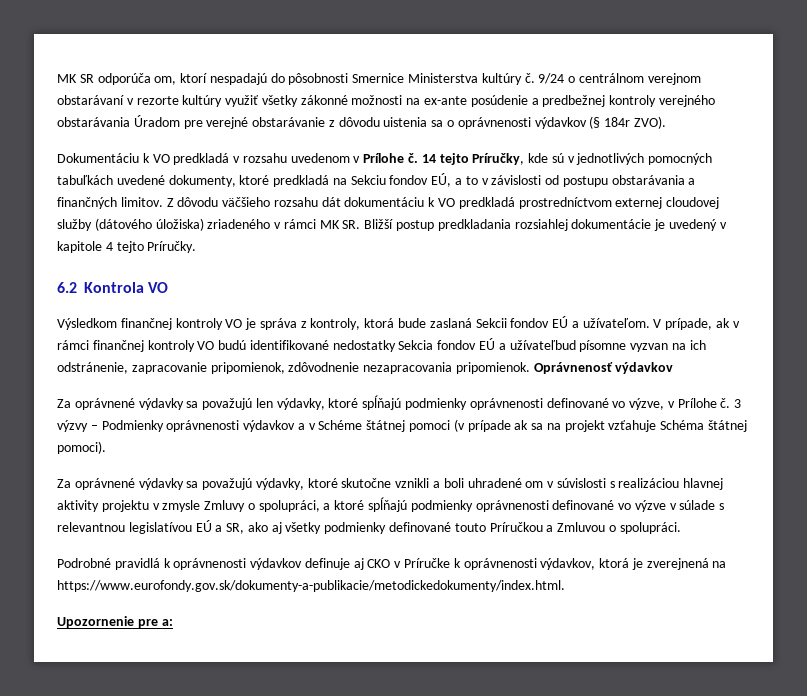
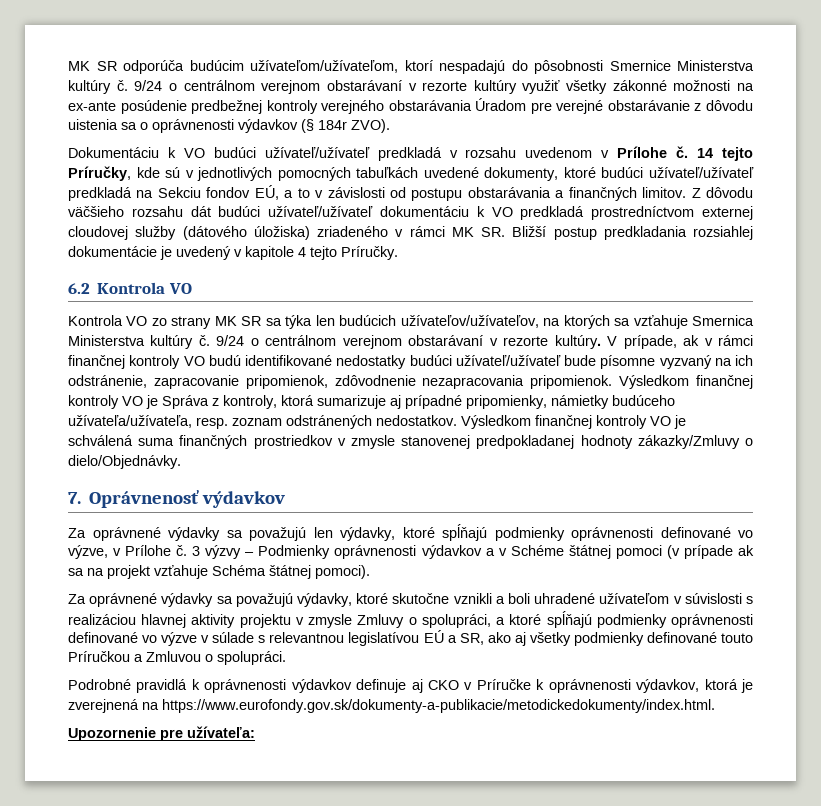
- MK SR odporúča om, ktorí nespadajú do pôsobnosti Smernice Ministerstva kultúry č.
+ MK SR odporúča budúcim užívateľom/užívateľom, ktorí nespadajú do pôsobnosti Smernice Ministerstva kultúry č.
- 9/24 o centrálnom verejnom obstarávaní v rezorte kultúry využiť všetky zákonné možnosti na ex-ante posúdenie a predbežnej kontroly verejného obstarávania Úradom pre verejné obstarávanie z dôvodu uistenia sa o oprávnenosti výdavkov (§ 184r ZVO).
+ 9/24 o centrálnom verejnom obstarávaní v rezorte kultúry využiť všetky zákonné možnosti na ex-ante posúdenie predbežnej kontroly verejného obstarávania Úradom pre verejné obstarávanie z dôvodu uistenia sa o oprávnenosti výdavkov (§ 184r ZVO).
- Dokumentáciu k VO predkladá v rozsahu uvedenom v Prílohe č.
+ Dokumentáciu k VO budúci užívateľ/užívateľ predkladá v rozsahu uvedenom v Prílohe č.
- 14 tejto Príručky, kde sú v jednotlivých pomocných tabuľkách uvedené dokumenty, ktoré predkladá na Sekciu fondov EÚ, a to v závislosti od postupu obstarávania a finančných limitov.
+ 14 tejto Príručky, kde sú v jednotlivých pomocných tabuľkách uvedené dokumenty, ktoré budúci užívateľ/užívateľ predkladá na Sekciu fondov EÚ, a to v závislosti od postupu obstarávania a finančných limitov.
- Z dôvodu väčšieho rozsahu dát dokumentáciu k VO predkladá prostredníctvom externej cloudovej služby (dátového úložiska) zriadeného v rámci MK SR. Bližší postup predkladania rozsiahlej dokumentácie je uvedený v kapitole 4 tejto Príručky.
+ Z dôvodu väčšieho rozsahu dát budúci užívateľ/užívateľ dokumentáciu k VO predkladá prostredníctvom externej cloudovej služby (dátového úložiska) zriadeného v rámci MK SR. Bližší postup predkladania rozsiahlej dokumentácie je uvedený v kapitole 4 tejto Príručky.
- Výsledkom finančnej kontroly VO je správa z kontroly, ktorá bude zaslaná Sekcii fondov EÚ a užívateľom.
+ Kontrola VO zo strany MK SR sa týka len budúcich užívateľov/užívateľov, na ktorých sa vzťahuje Smernica Ministerstva kultúry č. 9/24 o centrálnom verejnom obstarávaní v rezorte kultúry.
- V prípade, ak v rámci finančnej kontroly VO budú identifikované nedostatky Sekcia fondov EÚ a užívateľbud písomne vyzvan na ich odstránenie, zapracovanie pripomienok, zdôvodnenie nezapracovania pripomienok.
+ V prípade, ak v rámci finančnej kontroly VO budú identifikované nedostatky budúci užívateľ/užívateľ bude písomne vyzvaný na ich odstránenie, zapracovanie pripomienok, zdôvodnenie nezapracovania pripomienok.
- Oprávnenosť výdavkov
+ Výsledkom finančnej kontroly VO je Správa z kontroly, ktorá sumarizuje aj prípadné pripomienky, námietky budúceho užívateľa/užívateľa, resp. zoznam odstránených nedostatkov. Výsledkom finančnej kontroly VO je schválená suma finančných prostriedkov v zmysle stanovenej predpokladanej hodnoty zákazky/Zmluvy o dielo/Objednávky.
+ 7. Oprávnenosť výdavkov
- Za oprávnené výdavky sa považujú výdavky, ktoré skutočne vznikli a boli uhradené om v súvislosti s realizáciou hlavnej aktivity projektu v zmysle Zmluvy o spolupráci, a ktoré spĺňajú podmienky oprávnenosti definované vo výzve v súlade s relevantnou legislatívou EÚ a SR, ako aj všetky podmienky definované touto Príručkou a Zmluvou o spolupráci.
+ Za oprávnené výdavky sa považujú výdavky, ktoré skutočne vznikli a boli uhradené užívateľom v súvislosti s realizáciou hlavnej aktivity projektu v zmysle Zmluvy o spolupráci, a ktoré spĺňajú podmienky oprávnenosti definované vo výzve v súlade s relevantnou legislatívou EÚ a SR, ako aj všetky podmienky definované touto Príručkou a Zmluvou o spolupráci.
- Upozornenie pre a:
+ Upozornenie pre užívateľa:

